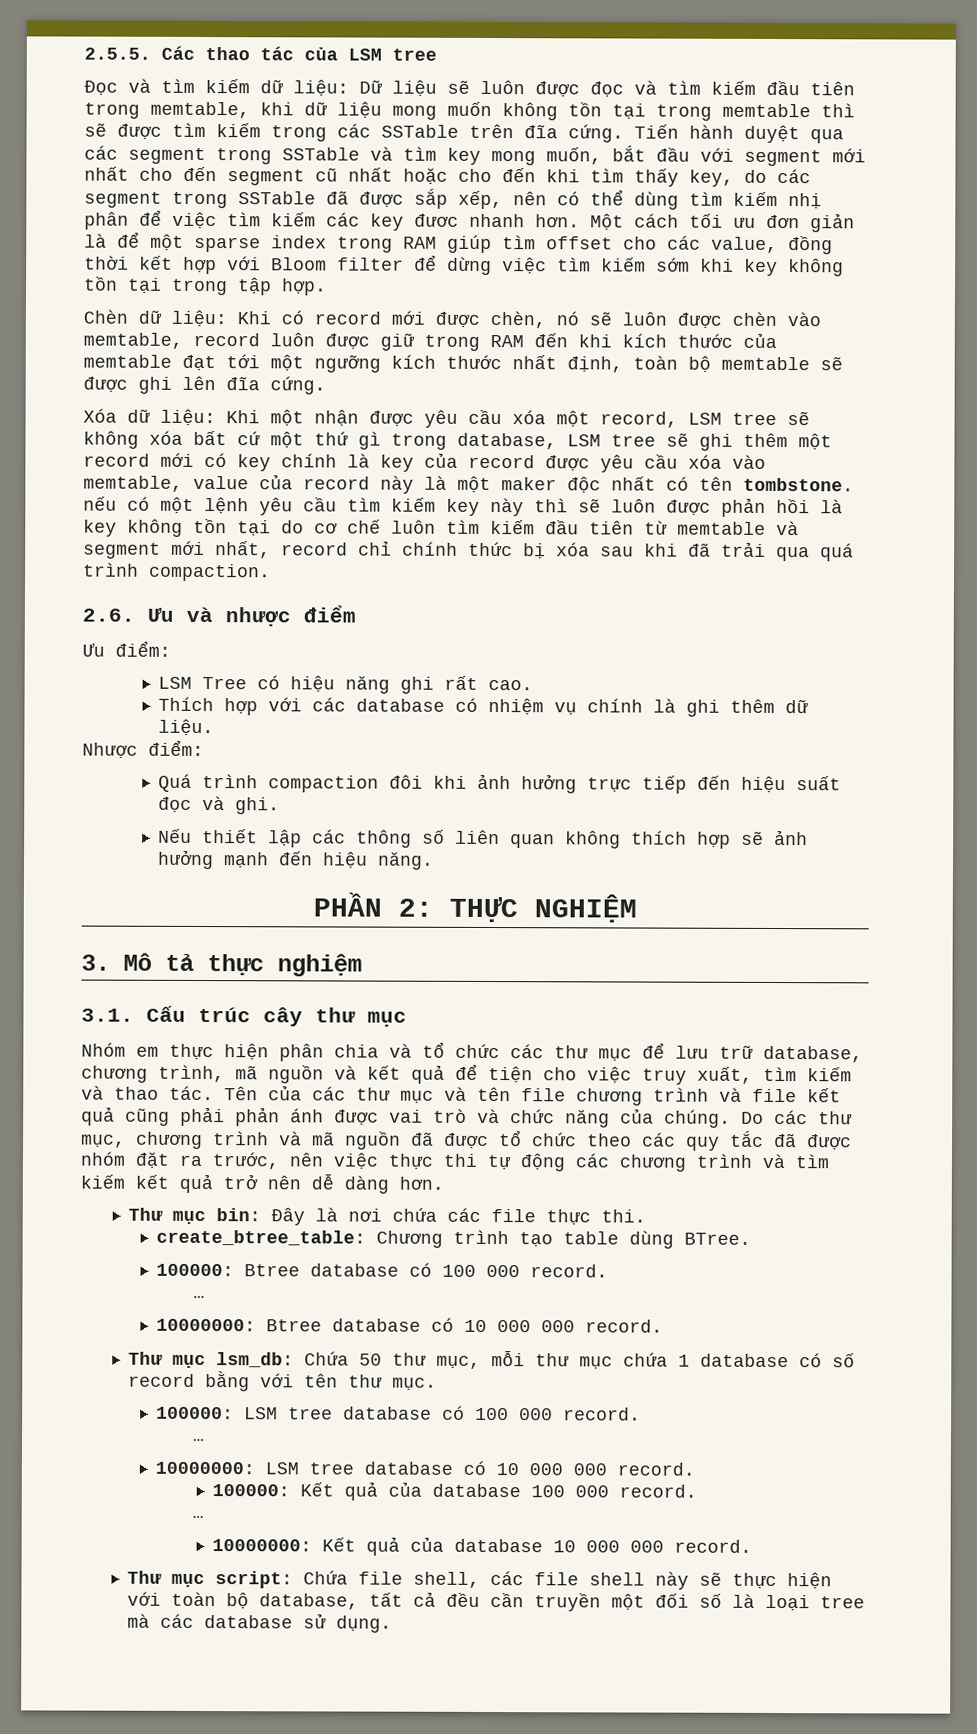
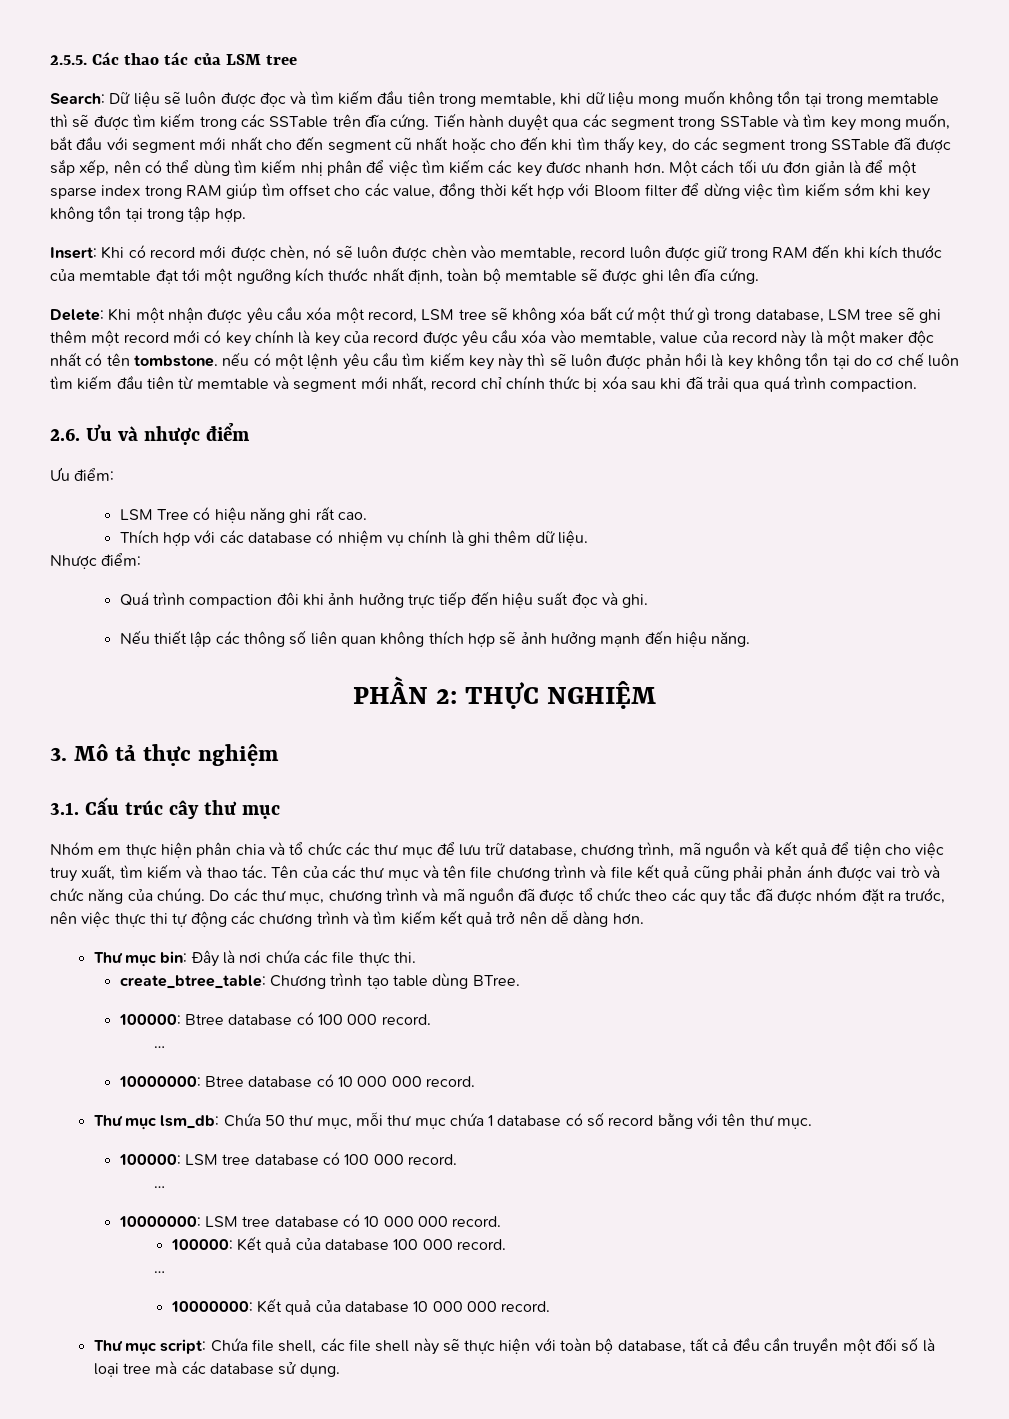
- Đọc và tìm kiếm dữ liệu: Dữ liệu sẽ luôn được đọc và tìm kiếm đầu tiên trong memtable, khi dữ liệu mong muốn không tồn tại trong memtable thì sẽ được tìm kiếm trong các SSTable trên đĩa cứng.
+ Search: Dữ liệu sẽ luôn được đọc và tìm kiếm đầu tiên trong memtable, khi dữ liệu mong muốn không tồn tại trong memtable thì sẽ được tìm kiếm trong các SSTable trên đĩa cứng.
- Chèn dữ liệu: Khi có record mới được chèn, nó sẽ luôn được chèn vào memtable, record luôn được giữ trong RAM đến khi kích thước của memtable đạt tới một ngưỡng kích thước nhất định, toàn bộ memtable sẽ được ghi lên đĩa cứng.
+ Insert: Khi có record mới được chèn, nó sẽ luôn được chèn vào memtable, record luôn được giữ trong RAM đến khi kích thước của memtable đạt tới một ngưỡng kích thước nhất định, toàn bộ memtable sẽ được ghi lên đĩa cứng.
- Xóa dữ liệu:
+ Delete:

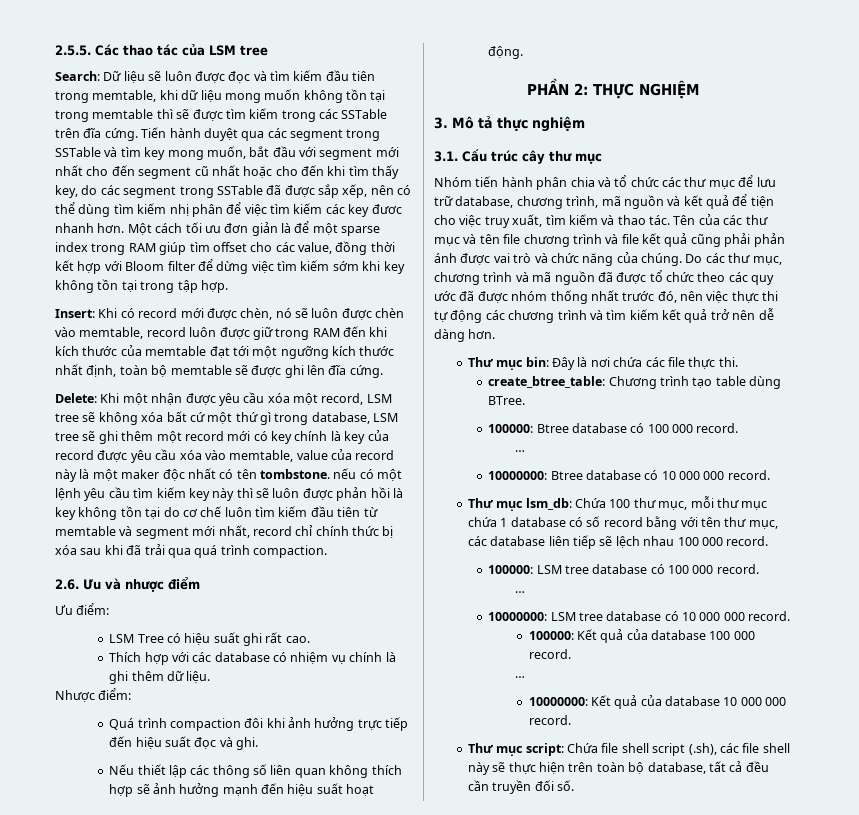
- LSM Tree có hiệu năng ghi rất cao.
+ LSM Tree có hiệu suất ghi rất cao.
- Nếu thiết lập các thông số liên quan không thích hợp sẽ ảnh hưởng mạnh đến hiệu năng.
+ Nếu thiết lập các thông số liên quan không thích hợp sẽ ảnh hưởng mạnh đến hiệu suất hoạt động.
- Nhóm em thực hiện phân chia và tổ chức các thư mục để lưu trữ database, chương trình, mã nguồn và kết quả để tiện cho việc truy xuất, tìm kiếm và thao tác.
+ Nhóm tiến hành phân chia và tổ chức các thư mục để lưu trữ database, chương trình, mã nguồn và kết quả để tiện cho việc truy xuất, tìm kiếm và thao tác.
- Do các thư mục, chương trình và mã nguồn đã được tổ chức theo các quy tắc đã được nhóm đặt ra trước, nên việc thực thi tự động các chương trình và tìm kiếm kết quả trở nên dễ dàng hơn.
+ Do các thư mục, chương trình và mã nguồn đã được tổ chức theo các quy ước đã được nhóm thống nhất trước đó, nên việc thực thi tự động các chương trình và tìm kiếm kết quả trở nên dễ dàng hơn.
- Thư mục lsm_db: Chứa 50 thư mục, mỗi thư mục chứa 1 database có số record bằng với tên thư mục.
+ Thư mục lsm_db: Chứa 100 thư mục, mỗi thư mục chứa 1 database có số record bằng với tên thư mục, các database liên tiếp sẽ lệch nhau 100 000 record.
- Thư mục script: Chứa file shell, các file shell này sẽ thực hiện với toàn bộ database, tất cả đều cần truyền một đối số là loại tree mà các database sử dụng.
+ Thư mục script: Chứa file shell script (.sh), các file shell này sẽ thực hiện trên toàn bộ database, tất cả đều cần truyền đối số.

